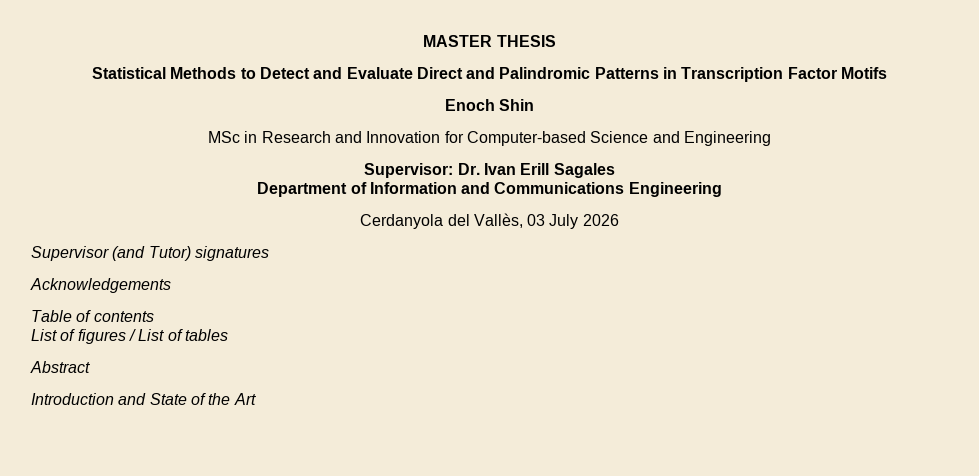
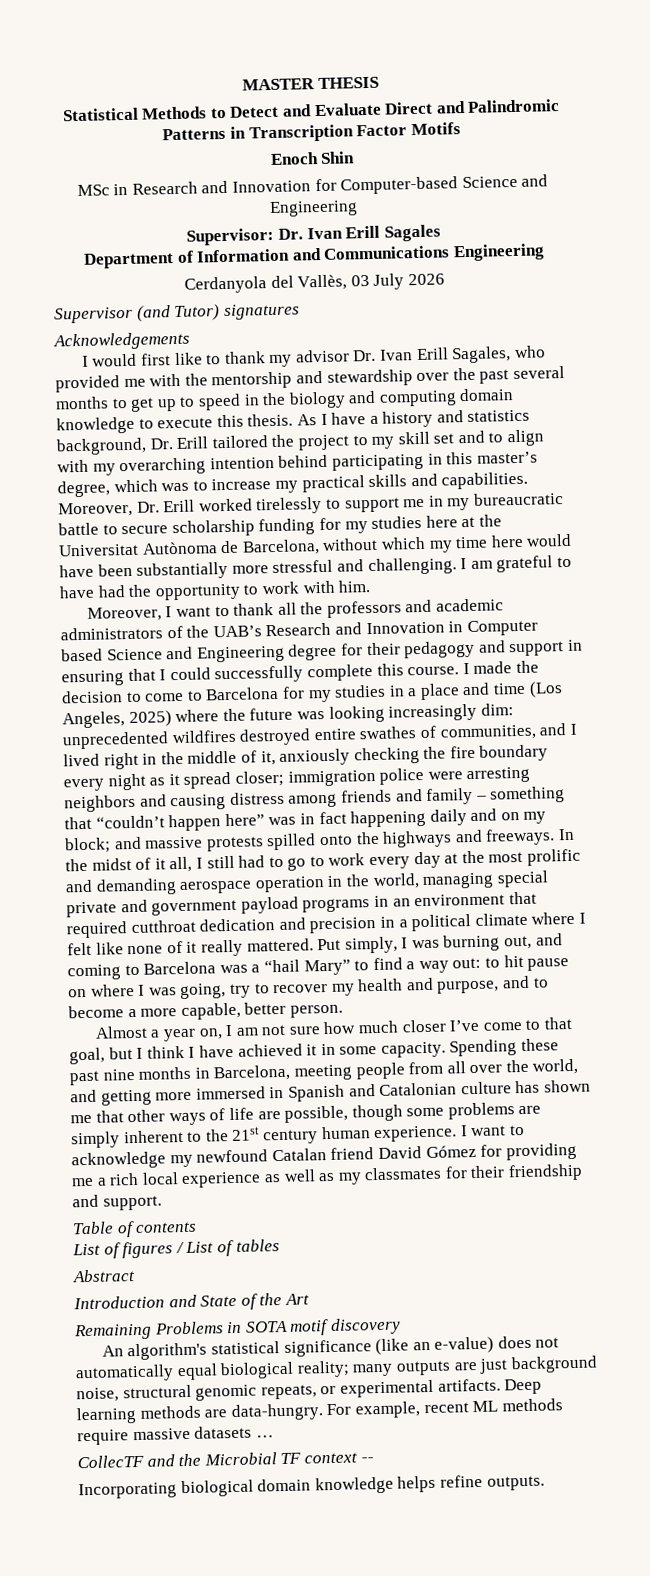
+ I would first like to thank my advisor Dr. Ivan Erill Sagales, who provided me with the mentorship and stewardship over the past several months to get up to speed in the biology and computing domain knowledge to execute this thesis. As I have a history and statistics background, Dr. Erill tailored the project to my skill set and to align with my overarching intention behind participating in this master’s degree, which was to increase my practical skills and capabilities. Moreover, Dr. Erill worked tirelessly to support me in my bureaucratic battle to secure scholarship funding for my studies here at the Universitat Autònoma de Barcelona, without which my time here would have been substantially more stressful and challenging. I am grateful to have had the opportunity to work with him.
+ Moreover, I want to thank all the professors and academic administrators of the UAB’s Research and Innovation in Computer based Science and Engineering degree for their pedagogy and support in ensuring that I could successfully complete this course. I made the decision to come to Barcelona for my studies in a place and time (Los Angeles, 2025) where the future was looking increasingly dim: unprecedented wildfires destroyed entire swathes of communities, and I lived right in the middle of it, anxiously checking the fire boundary every night as it spread closer; immigration police were arresting neighbors and causing distress among friends and family – something that “couldn’t happen here” was in fact happening daily and on my block; and massive protests spilled onto the highways and freeways. In the midst of it all, I still had to go to work every day at the most prolific and demanding aerospace operation in the world, managing special private and government payload programs in an environment that required cutthroat dedication and precision in a political climate where I felt like none of it really mattered. Put simply, I was burning out, and coming to Barcelona was a “hail Mary” to find a way out: to hit pause on where I was going, try to recover my health and purpose, and to become a more capable, better person.
+ Almost a year on, I am not sure how much closer I’ve come to that goal, but I think I have achieved it in some capacity. Spending these past nine months in Barcelona, meeting people from all over the world, and getting more immersed in Spanish and Catalonian culture has shown me that other ways of life are possible, though some problems are simply inherent to the 21st century human experience. I want to acknowledge my newfound Catalan friend David Gómez for providing me a rich local experience as well as my classmates for their friendship and support.
+ Remaining Problems in SOTA motif discovery
+ An algorithm's statistical significance (like an e-value) does not automatically equal biological reality; many outputs are just background noise, structural genomic repeats, or experimental artifacts. Deep learning methods are data-hungry. For example, recent ML methods require massive datasets …
+ CollecTF and the Microbial TF context --
+ Incorporating biological domain knowledge helps refine outputs.

